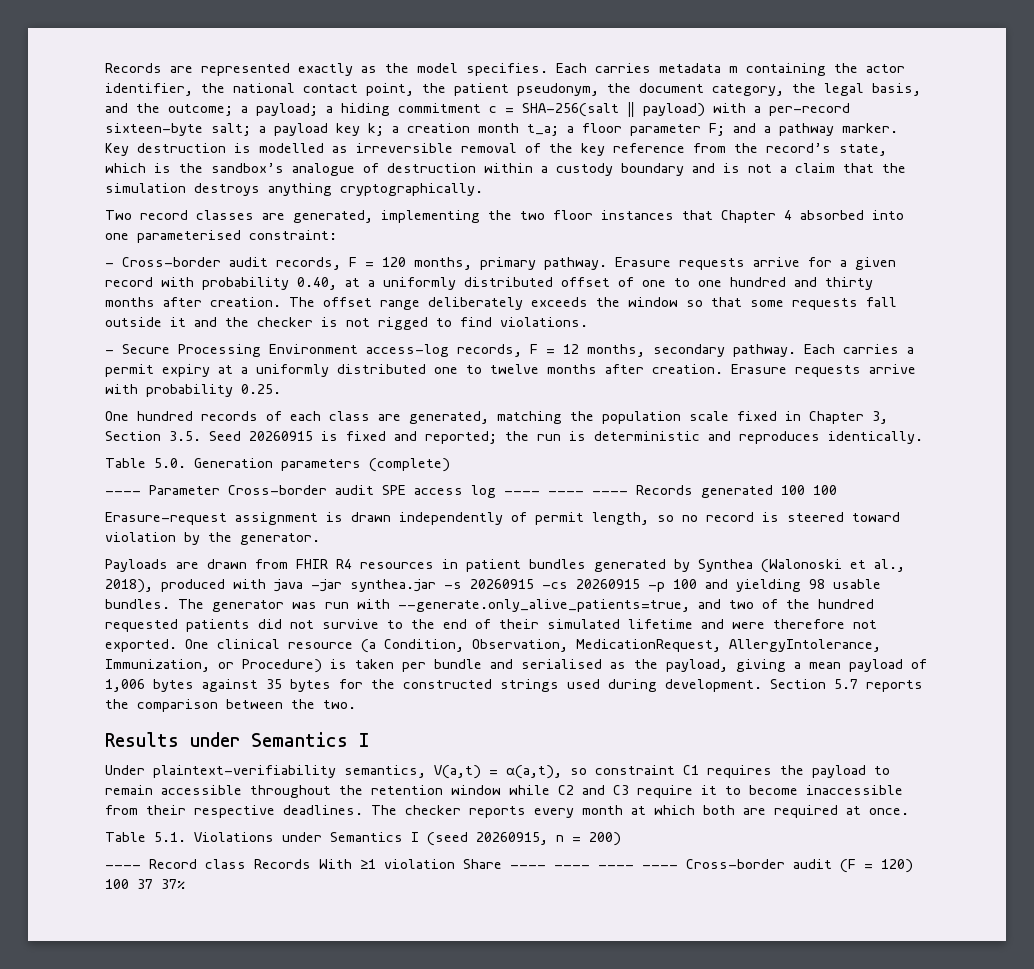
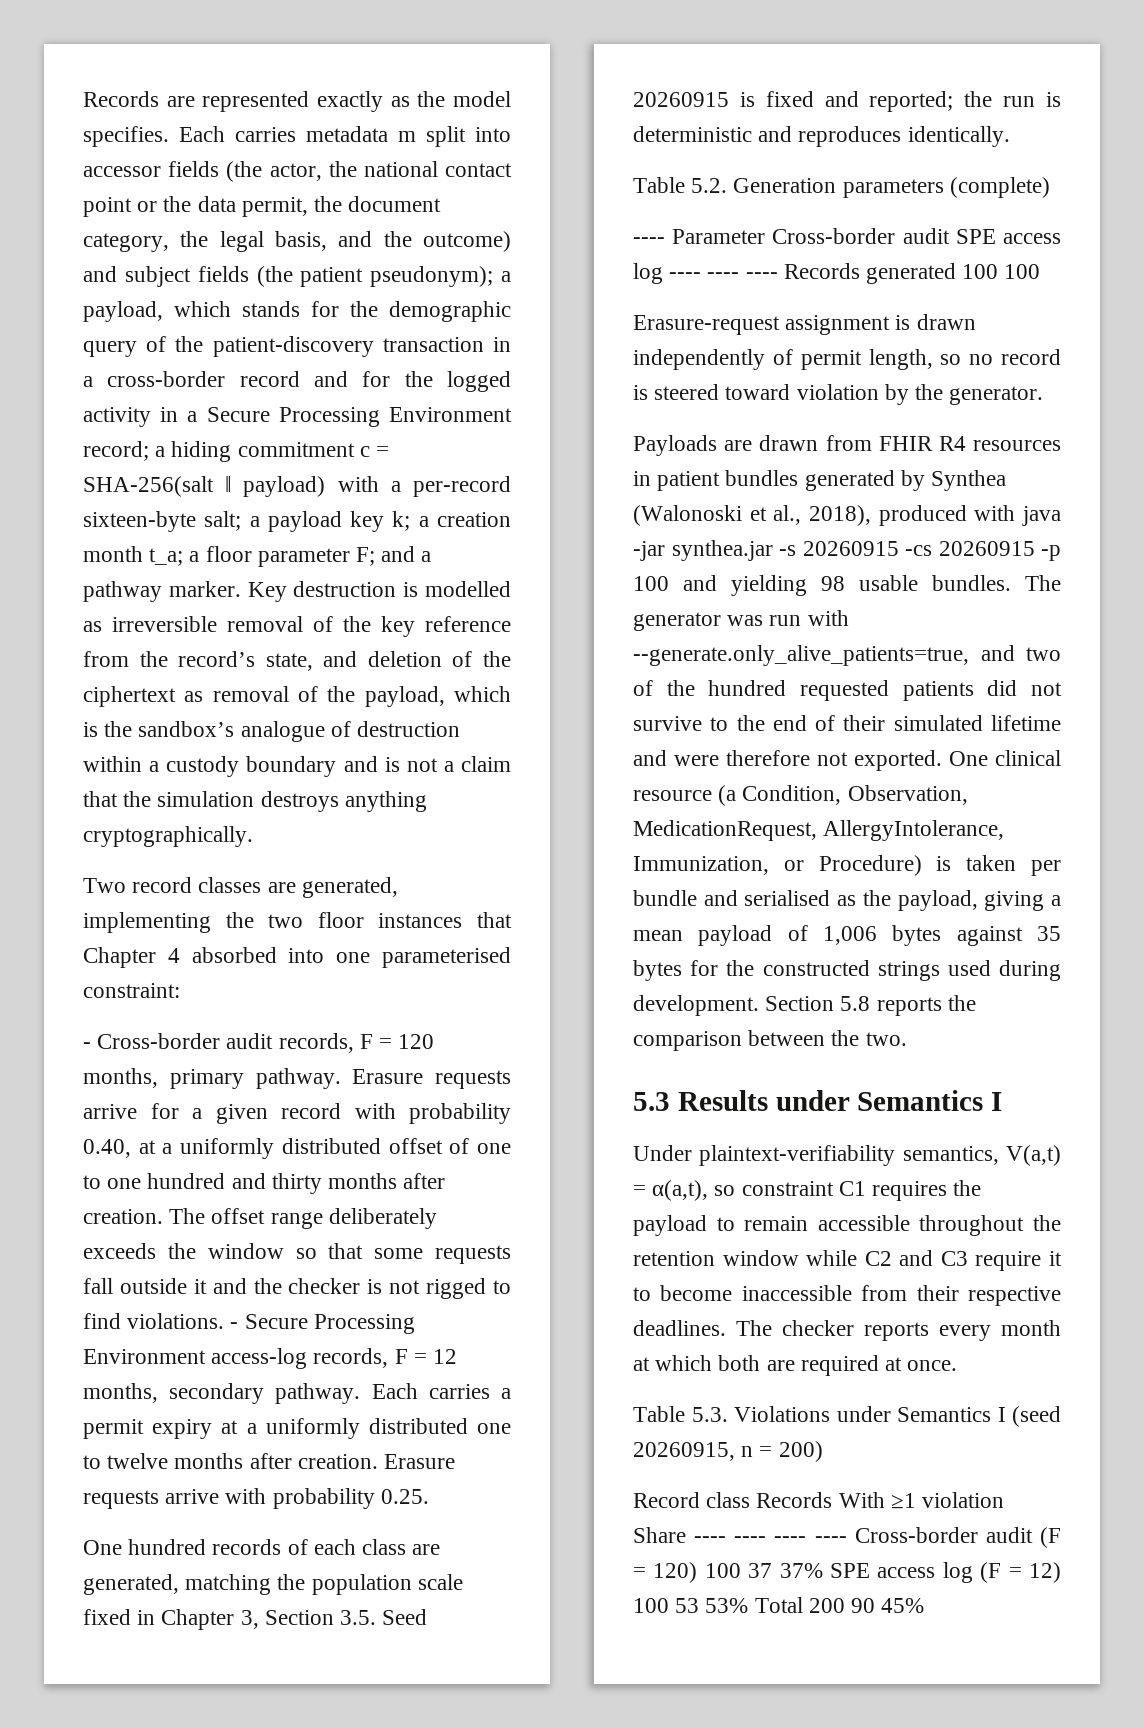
- Each carries metadata m containing the actor identifier, the national contact point, the patient pseudonym, the document category, the legal basis, and the outcome; a payload; a hiding commitment c = SHA-256(salt ‖ payload) with a per-record sixteen-byte salt; a payload key k; a creation month t_a; a floor parameter F; and a pathway marker.
+ Each carries metadata m split into accessor fields (the actor, the national contact point or the data permit, the document category, the legal basis, and the outcome) and subject fields (the patient pseudonym); a payload, which stands for the demographic query of the patient-discovery transaction in a cross-border record and for the logged activity in a Secure Processing Environment record; a hiding commitment c = SHA-256(salt ‖ payload) with a per-record sixteen-byte salt; a payload key k; a creation month t_a; a floor parameter F; and a pathway marker.
- Key destruction is modelled as irreversible removal of the key reference from the record’s state, which is the sandbox’s analogue of destruction within a custody boundary and is not a claim that the simulation destroys anything cryptographically.
+ Key destruction is modelled as irreversible removal of the key reference from the record’s state, and deletion of the ciphertext as removal of the payload, which is the sandbox’s analogue of destruction within a custody boundary and is not a claim that the simulation destroys anything cryptographically.
- The offset range deliberately exceeds the window so that some requests fall outside it and the checker is not rigged to find violations.
- - Secure Processing Environment access-log records, F = 12 months, secondary pathway.
+ The offset range deliberately exceeds the window so that some requests fall outside it and the checker is not rigged to find violations. - Secure Processing Environment access-log records, F = 12 months, secondary pathway.
- Table 5.0. Generation parameters (complete)
+ Table 5.2. Generation parameters (complete)
- Section 5.7 reports the comparison between the two.
+ Section 5.8 reports the comparison between the two.
- Results under Semantics I
+ 5.3 Results under Semantics I
- Table 5.1. Violations under Semantics I (seed 20260915, n = 200)
+ Table 5.3. Violations under Semantics I (seed 20260915, n = 200)
- ---- Record class Records With ≥1 violation Share ---- ---- ---- ---- Cross-border audit (F = 120) 100 37 37%
+ Record class Records With ≥1 violation Share ---- ---- ---- ---- Cross-border audit (F = 120) 100 37 37% SPE access log (F = 12) 100 53 53% Total 200 90 45%

